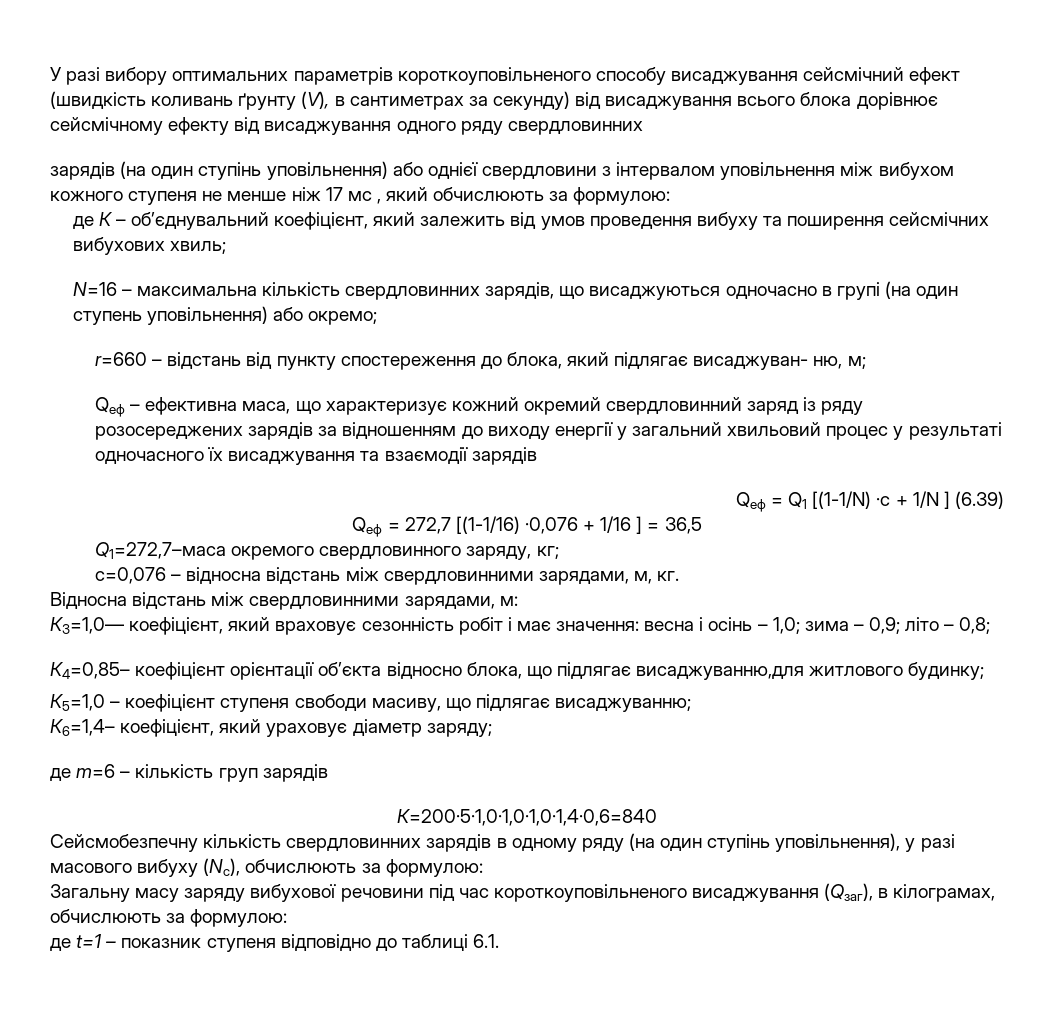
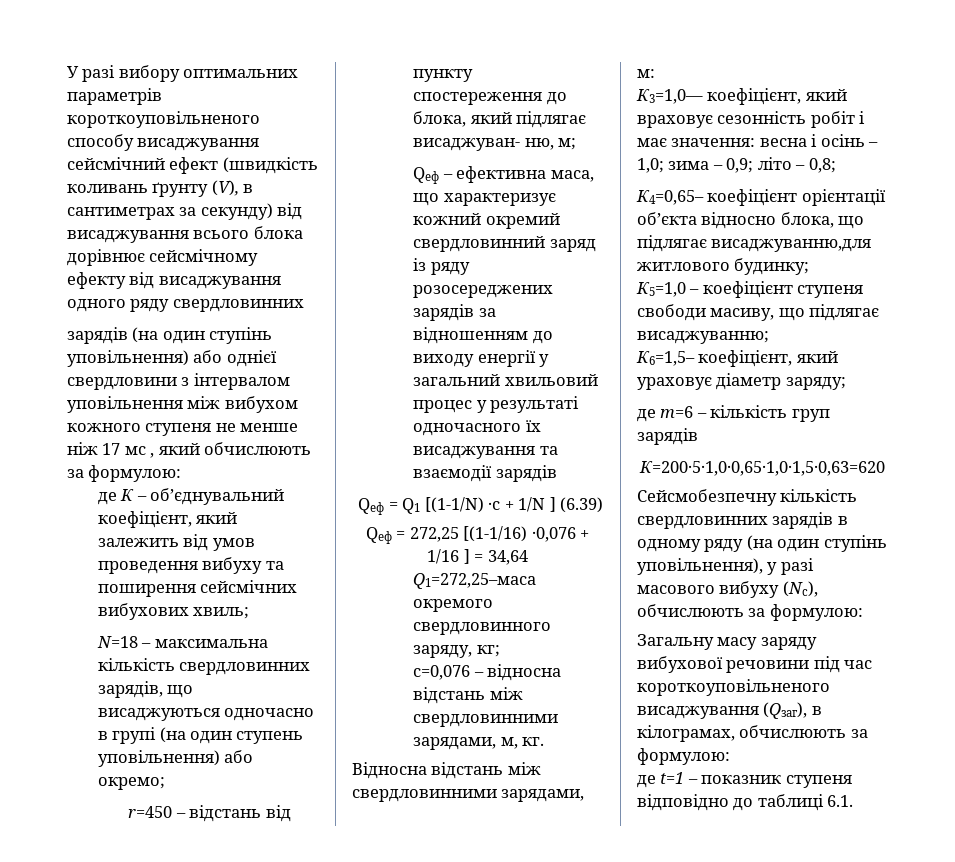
- N=16 – максимальна кількість свердловинних зарядів, що висаджуються одночасно в групі (на один ступень уповільнення) або окремо;
+ N=18 – максимальна кількість свердловинних зарядів, що висаджуються одночасно в групі (на один ступень уповільнення) або окремо;
- r=660 – відстань від пункту спостереження до блока, який підлягає висаджуван- ню, м;
+ r=450 – відстань від пункту спостереження до блока, який підлягає висаджуван- ню, м;
- Qеф = 272,7 [(1-1/16) ·0,076 + 1/16 ] = 36,5
- Q1=272,7–маса окремого свердловинного заряду, кг;
+ Qеф = 272,25 [(1-1/16) ·0,076 + 1/16 ] = 34,64
+ Q1=272,25–маса окремого свердловинного заряду, кг;
- К4=0,85– коефіцієнт орієнтації об’єкта відносно блока, що підлягає висаджуванню,для житлового будинку;
+ К4=0,65– коефіцієнт орієнтації об’єкта відносно блока, що підлягає висаджуванню,для житлового будинку;
- К6=1,4– коефіцієнт, який ураховує діаметр заряду;
+ К6=1,5– коефіцієнт, який ураховує діаметр заряду;
- К=200·5·1,0·1,0·1,0·1,4·0,6=840
+ К=200·5·1,0·0,65·1,0·1,5·0,63=620

